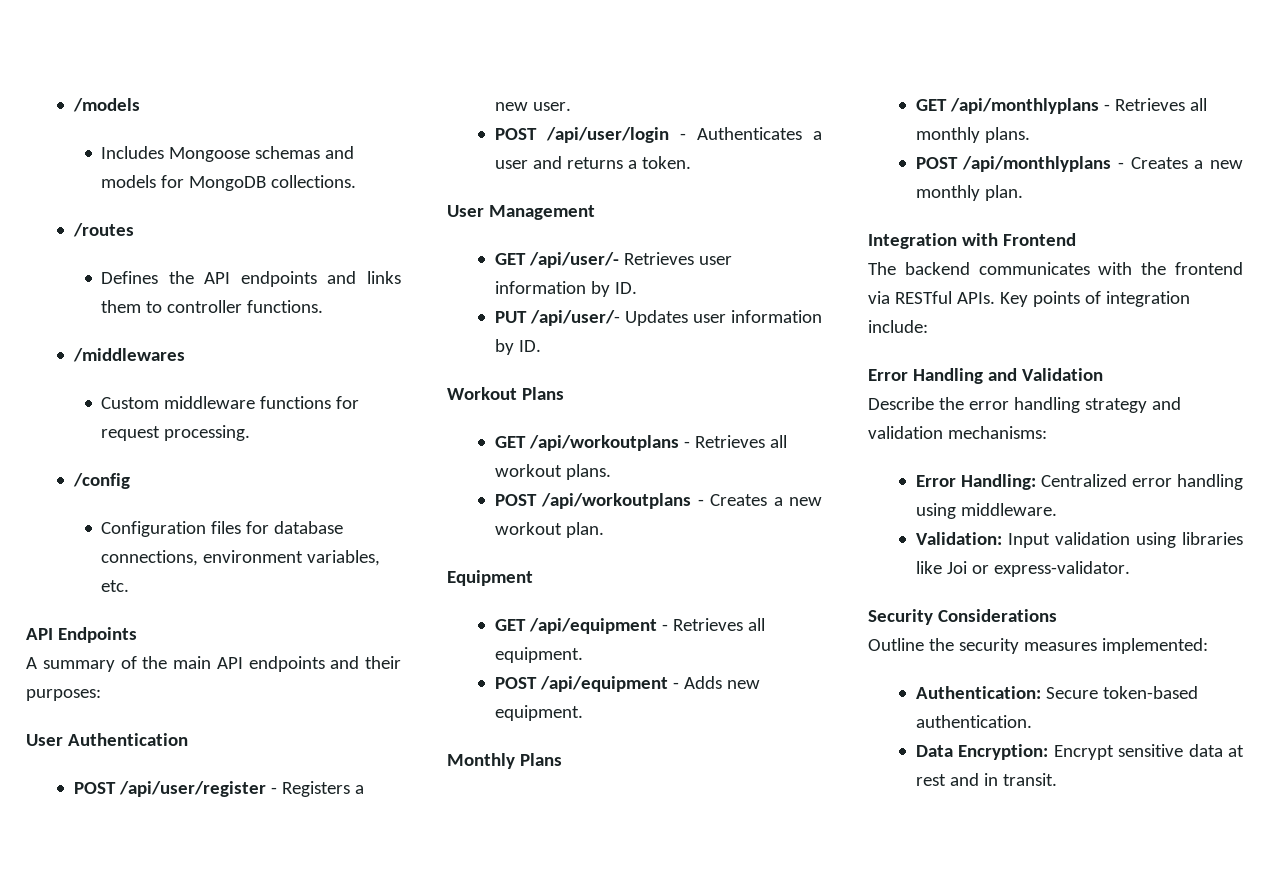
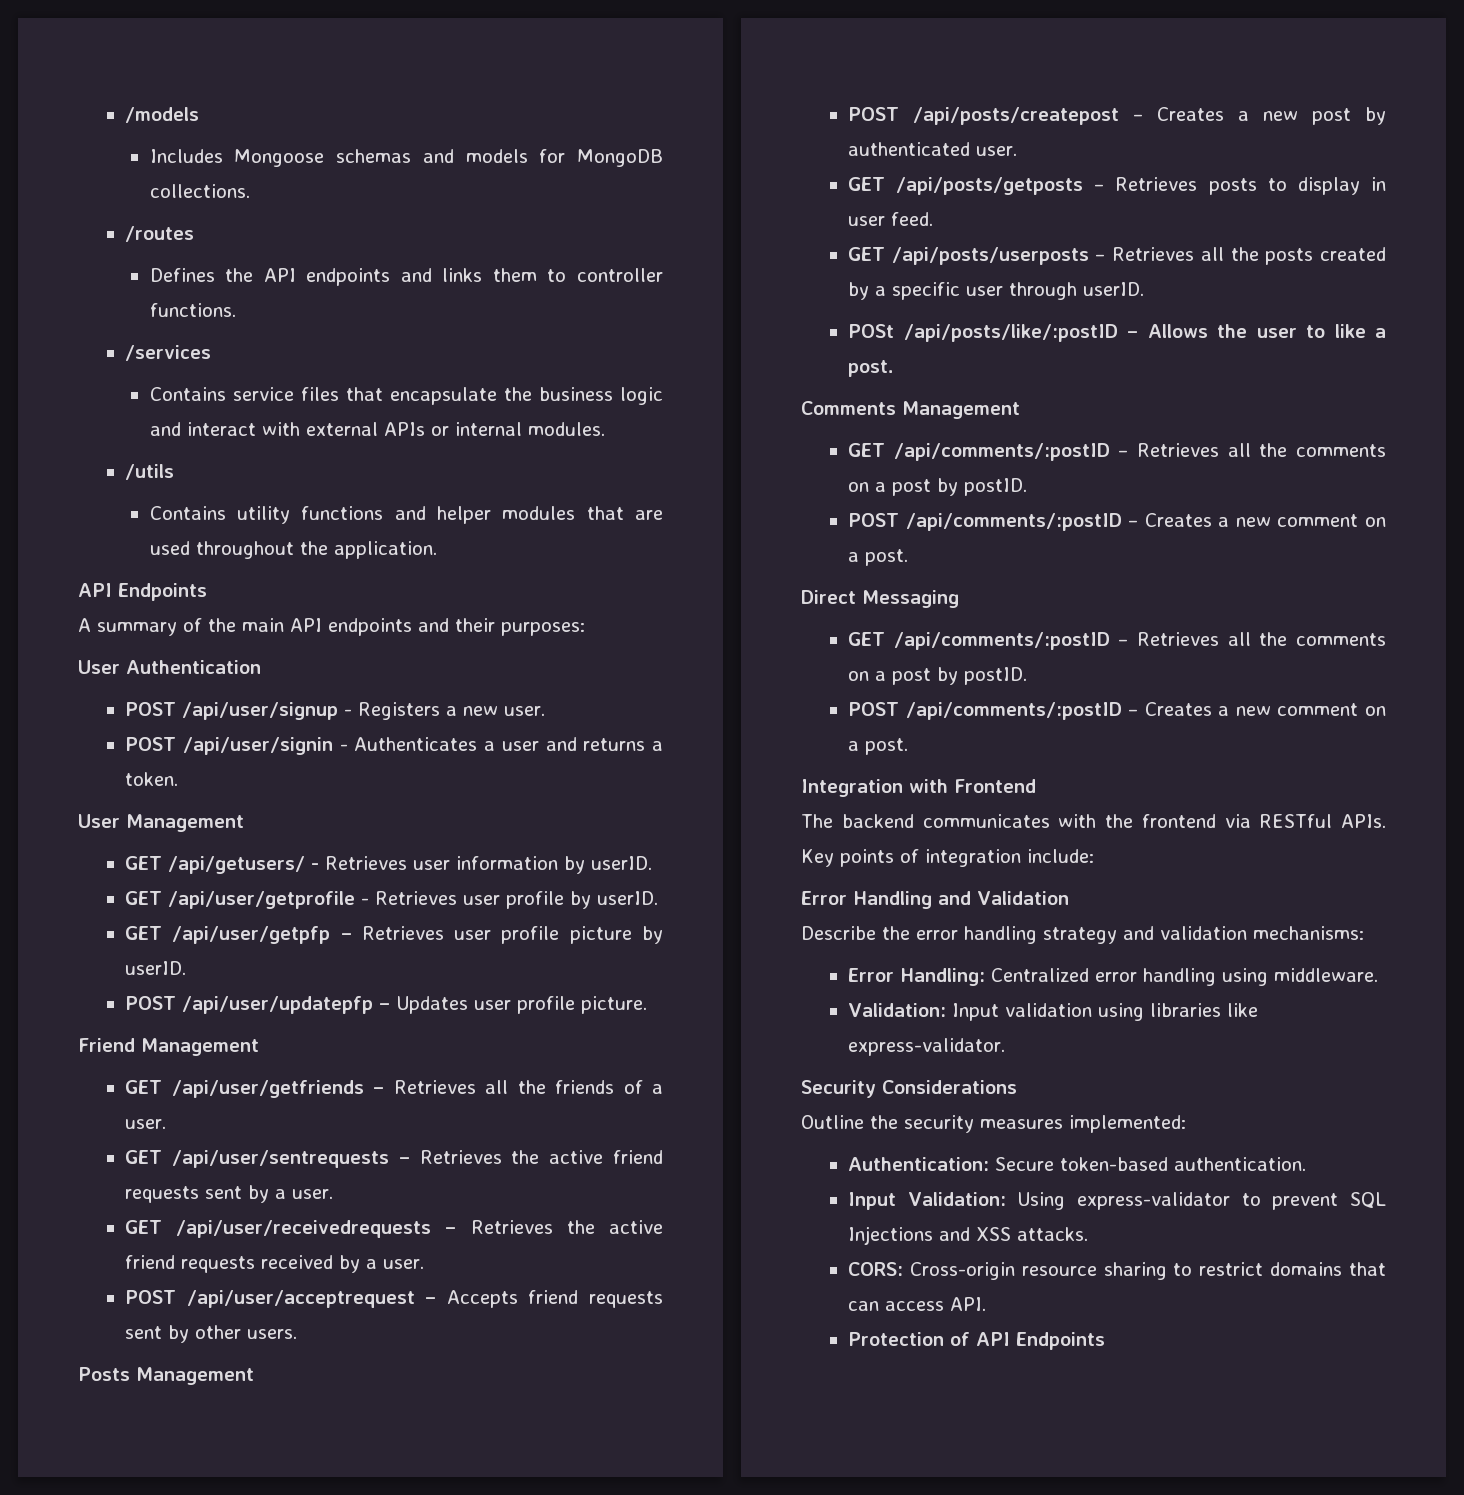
- /middlewares
- Custom middleware functions for request processing.
- /config
- Configuration files for database connections, environment variables, etc.
+ /services
+ Contains service files that encapsulate the business logic and interact with external APIs or internal modules.
+ /utils
+ Contains utility functions and helper modules that are used throughout the application.
- POST /api/user/register - Registers a new user.
+ POST /api/user/signup - Registers a new user.
- POST /api/user/login - Authenticates a user and returns a token.
+ POST /api/user/signin - Authenticates a user and returns a token.
- GET /api/user/- Retrieves user information by ID.
- PUT /api/user/- Updates user information by ID.
- Workout Plans
- GET /api/workoutplans - Retrieves all workout plans.
- POST /api/workoutplans - Creates a new workout plan.
- Equipment
- GET /api/equipment - Retrieves all equipment.
- POST /api/equipment - Adds new equipment.
- Monthly Plans
- GET /api/monthlyplans - Retrieves all monthly plans.
- POST /api/monthlyplans - Creates a new monthly plan.
+ GET /api/getusers/ - Retrieves user information by userID.
+ GET /api/user/getprofile - Retrieves user profile by userID.
+ GET /api/user/getpfp – Retrieves user profile picture by userID.
+ POST /api/user/updatepfp – Updates user profile picture.
+ Friend Management
+ GET /api/user/getfriends – Retrieves all the friends of a user.
+ GET /api/user/sentrequests – Retrieves the active friend requests sent by a user.
+ GET /api/user/receivedrequests – Retrieves the active friend requests received by a user.
+ POST /api/user/acceptrequest – Accepts friend requests sent by other users.
+ Posts Management
+ POST /api/posts/createpost – Creates a new post by authenticated user.
+ GET /api/posts/getposts – Retrieves posts to display in user feed.
+ GET /api/posts/userposts – Retrieves all the posts created by a specific user through userID.
+ POSt /api/posts/like/:postID – Allows the user to like a post.
+ Comments Management
+ GET /api/comments/:postID – Retrieves all the comments on a post by postID.
+ POST /api/comments/:postID – Creates a new comment on a post.
+ Direct Messaging
+ GET /api/comments/:postID – Retrieves all the comments on a post by postID.
+ POST /api/comments/:postID – Creates a new comment on a post.
- Validation: Input validation using libraries like Joi or express-validator.
+ Validation: Input validation using libraries like express-validator.
- Data Encryption: Encrypt sensitive data at rest and in transit.
+ Input Validation: Using express-validator to prevent SQL Injections and XSS attacks.
+ CORS: Cross-origin resource sharing to restrict domains that can access API.
+ Protection of API Endpoints

